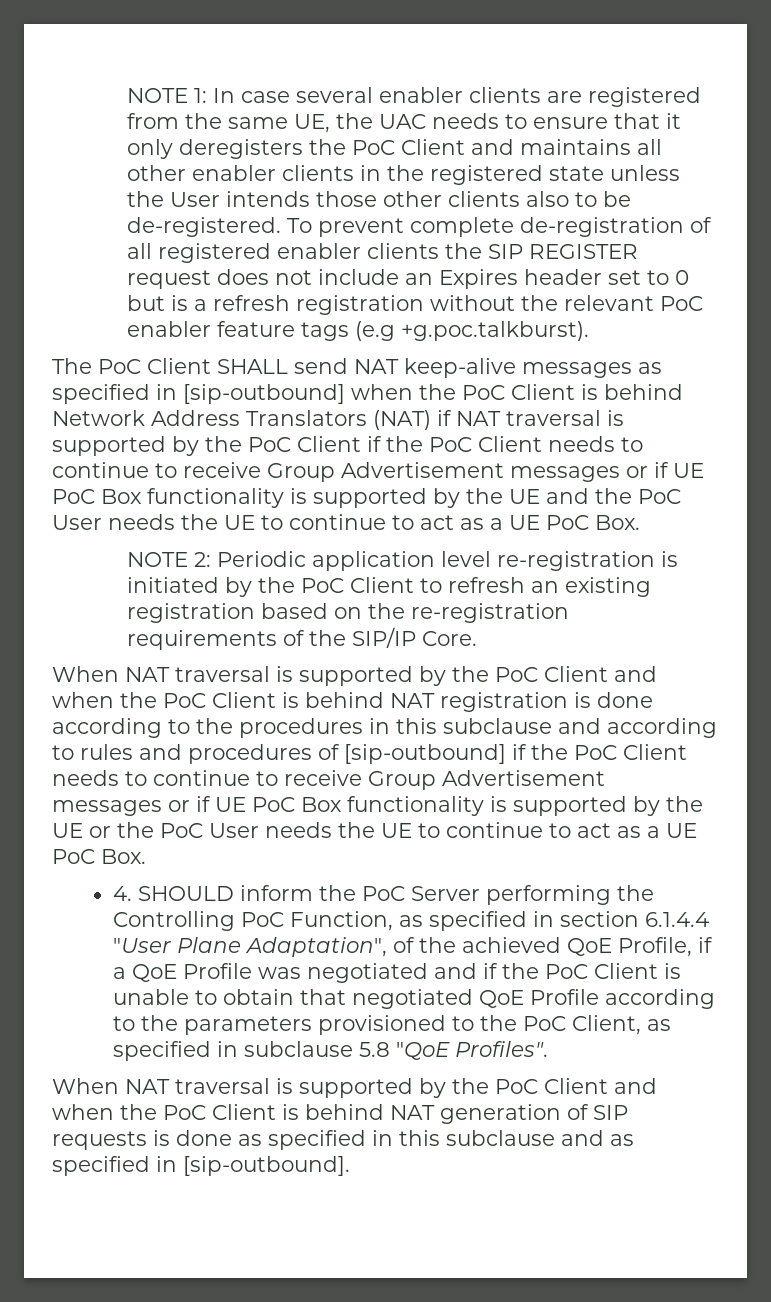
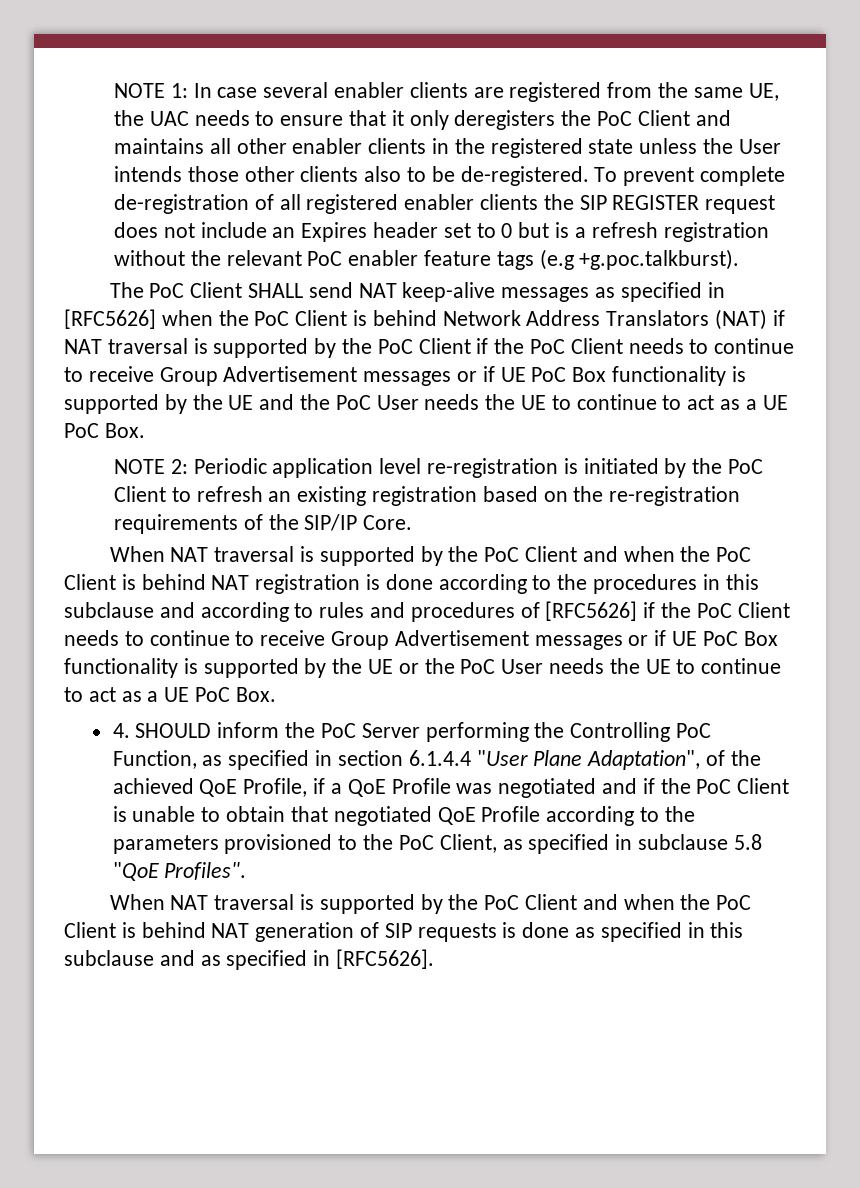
- The PoC Client SHALL send NAT keep-alive messages as specified in [sip-outbound] when the PoC Client is behind Network Address Translators (NAT) if NAT traversal is supported by the PoC Client if the PoC Client needs to continue to receive Group Advertisement messages or if UE PoC Box functionality is supported by the UE and the PoC User needs the UE to continue to act as a UE PoC Box.
+ The PoC Client SHALL send NAT keep-alive messages as specified in [RFC5626] when the PoC Client is behind Network Address Translators (NAT) if NAT traversal is supported by the PoC Client if the PoC Client needs to continue to receive Group Advertisement messages or if UE PoC Box functionality is supported by the UE and the PoC User needs the UE to continue to act as a UE PoC Box.
- When NAT traversal is supported by the PoC Client and when the PoC Client is behind NAT registration is done according to the procedures in this subclause and according to rules and procedures of [sip-outbound] if the PoC Client needs to continue to receive Group Advertisement messages or if UE PoC Box functionality is supported by the UE or the PoC User needs the UE to continue to act as a UE PoC Box.
+ When NAT traversal is supported by the PoC Client and when the PoC Client is behind NAT registration is done according to the procedures in this subclause and according to rules and procedures of [RFC5626] if the PoC Client needs to continue to receive Group Advertisement messages or if UE PoC Box functionality is supported by the UE or the PoC User needs the UE to continue to act as a UE PoC Box.
- When NAT traversal is supported by the PoC Client and when the PoC Client is behind NAT generation of SIP requests is done as specified in this subclause and as specified in [sip-outbound].
+ When NAT traversal is supported by the PoC Client and when the PoC Client is behind NAT generation of SIP requests is done as specified in this subclause and as specified in [RFC5626].

